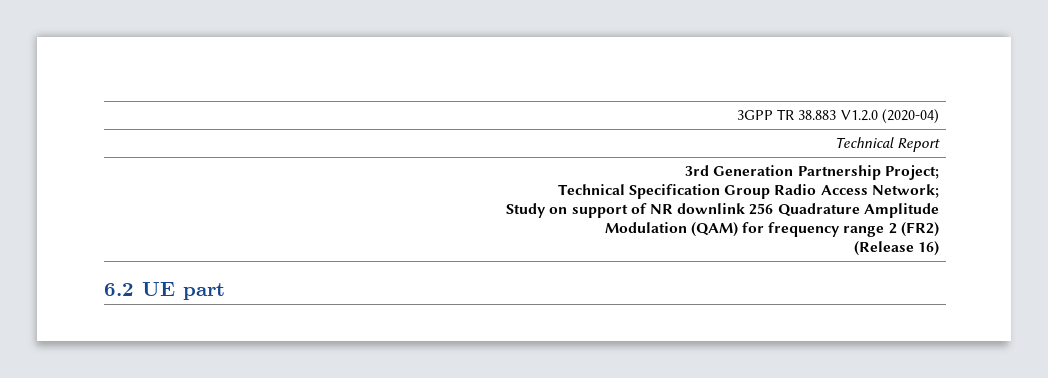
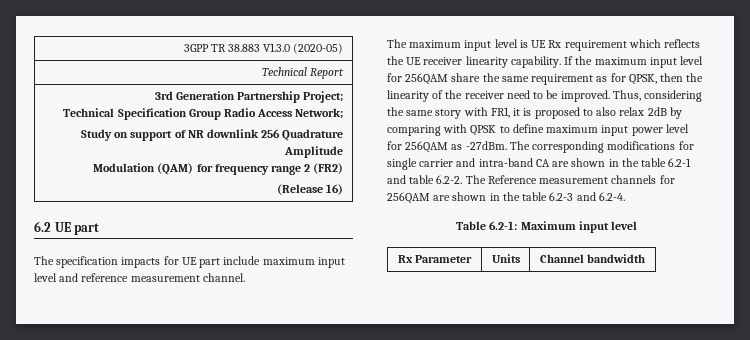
- 3GPP TR 38.883 V1.2.0 (2020-04)
+ 3GPP TR 38.883 V1.3.0 (2020-05)
+ The specification impacts for UE part include maximum input level and reference measurement channel.
+ The maximum input level is UE Rx requirement which reflects the UE receiver linearity capability. If the maximum input level for 256QAM share the same requirement as for QPSK, then the linearity of the receiver need to be improved. Thus, considering the same story with FR1, it is proposed to also relax 2dB by comparing with QPSK to define maximum input power level for 256QAM as -27dBm. The corresponding modifications for single carrier and intra-band CA are shown in the table 6.2-1 and table 6.2-2. The Reference measurement channels for 256QAM are shown in the table 6.2-3 and 6.2-4.
+ Table 6.2-1: Maximum input level
+ Rx Parameter | Units | Channel bandwidth

